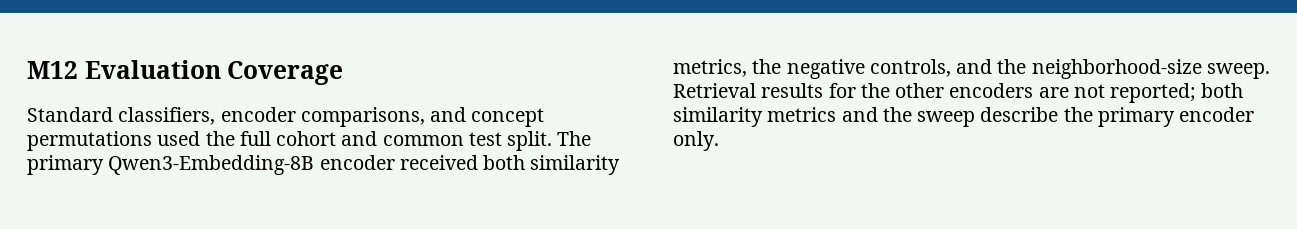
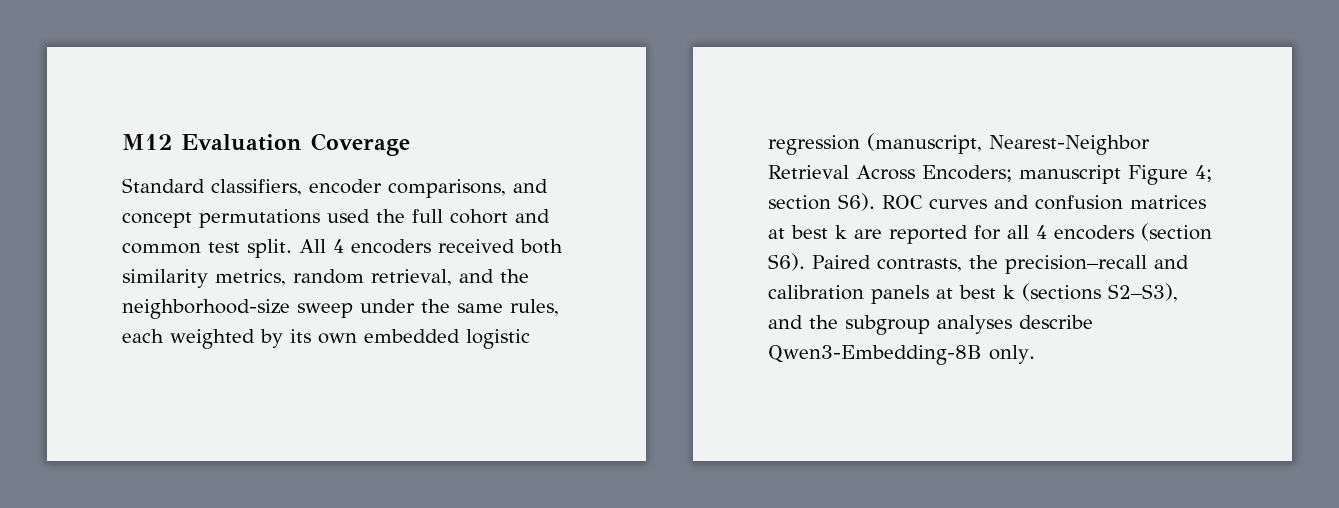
- The primary Qwen3-Embedding-8B encoder received both similarity metrics, the negative controls, and the neighborhood-size sweep. Retrieval results for the other encoders are not reported; both similarity metrics and the sweep describe the primary encoder only.
+ All 4 encoders received both similarity metrics, random retrieval, and the neighborhood-size sweep under the same rules, each weighted by its own embedded logistic regression (manuscript, Nearest-Neighbor Retrieval Across Encoders; manuscript Figure 4; section S6). ROC curves and confusion matrices at best k are reported for all 4 encoders (section S6). Paired contrasts, the precision–recall and calibration panels at best k (sections S2–S3), and the subgroup analyses describe Qwen3-Embedding-8B only.

